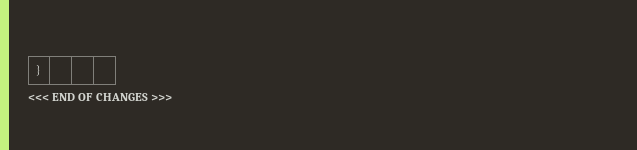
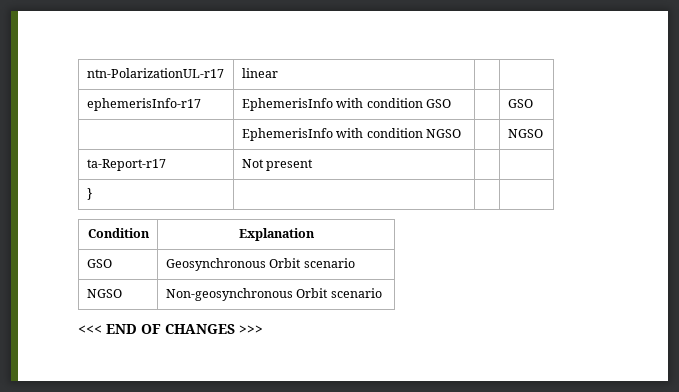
+ ntn-PolarizationUL-r17 | linear | |
+ ephemerisInfo-r17 | EphemerisInfo with condition GSO | | GSO
+ | EphemerisInfo with condition NGSO | | NGSO
+ ta-Report-r17 | Not present | |
  } | | |
+ Condition | Explanation
+ GSO | Geosynchronous Orbit scenario
+ NGSO | Non-geosynchronous Orbit scenario

